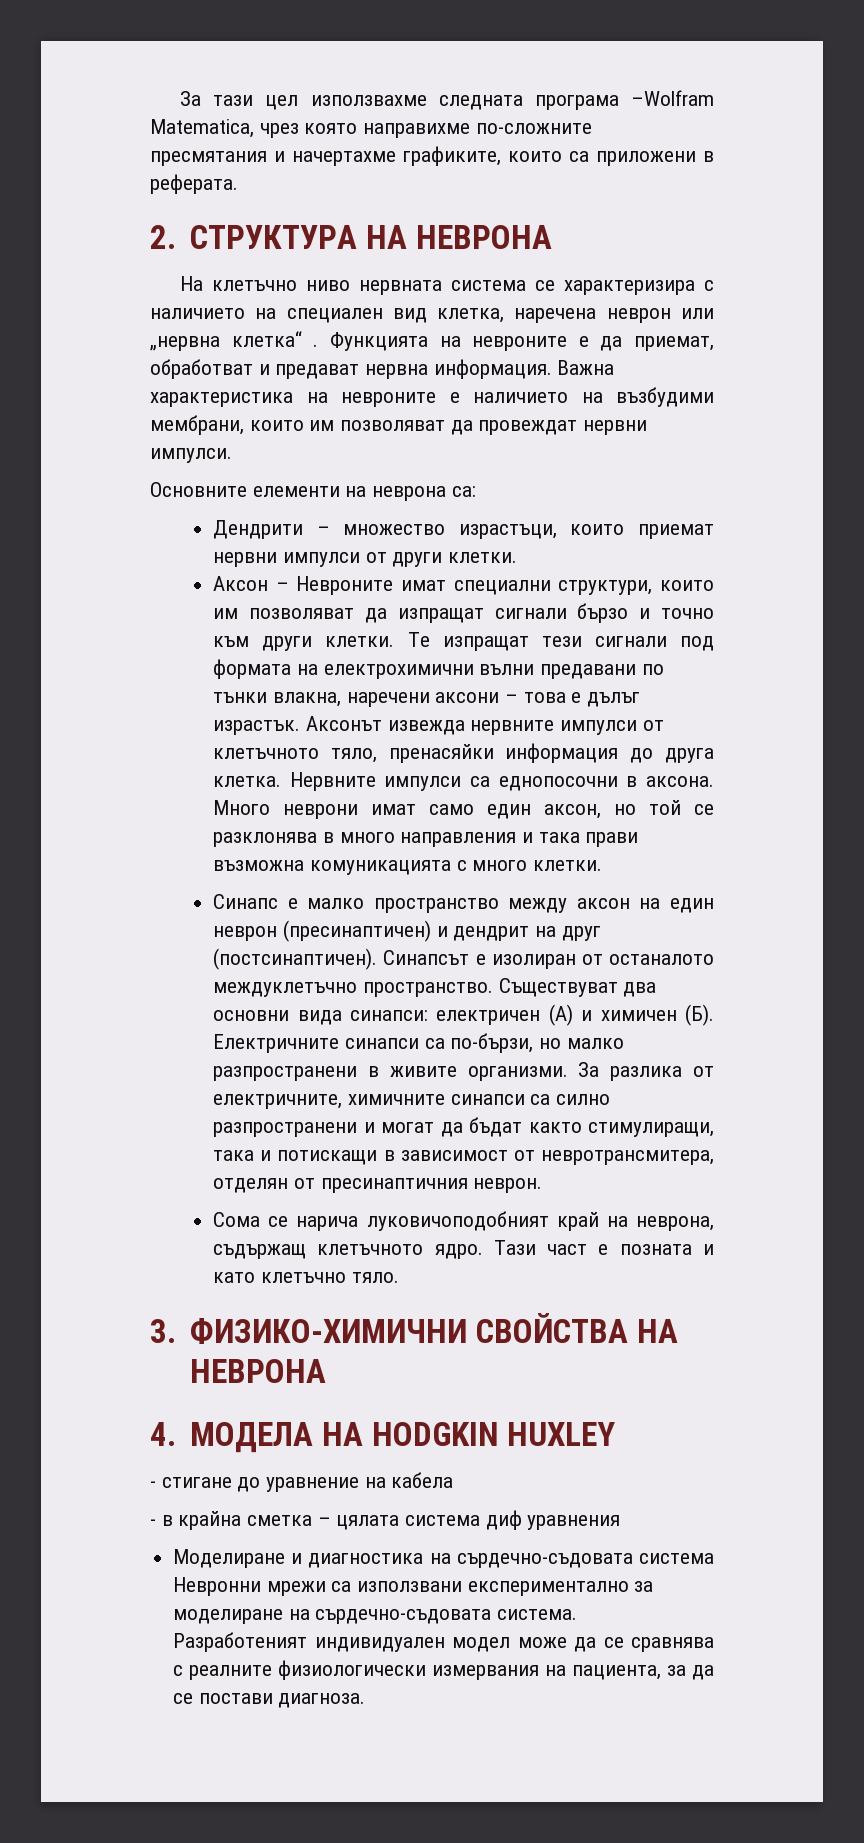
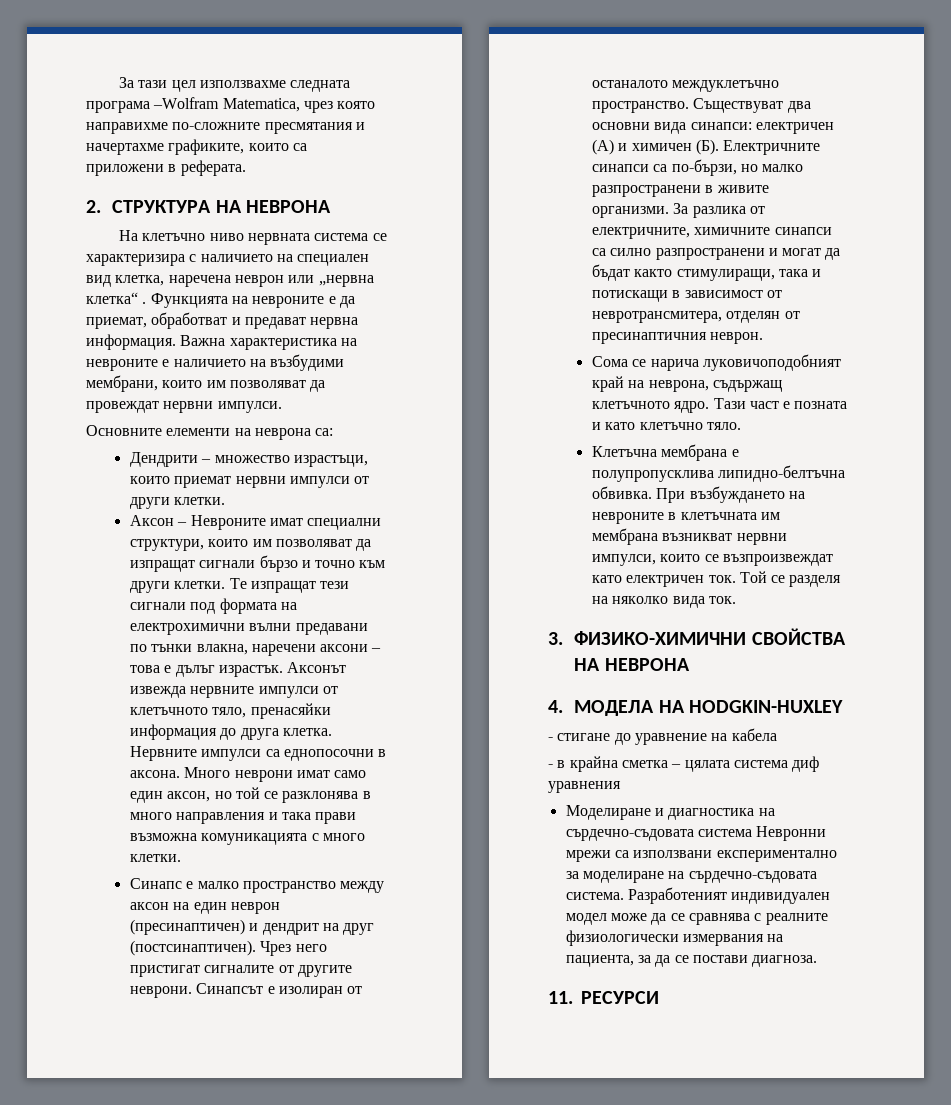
+ Чрез него пристигат сигналите от другите неврони.
+ Клетъчна мембрана е полупропусклива липидно-белтъчна обвивка. При възбуждането на невроните в клетъчната им мембрана възникват нервни импулси, които се възпроизвеждат като електричен ток. Той се разделя на няколко вида ток.
- 4. МОДЕЛА НА HODGKIN HUXLEY
+ 4. МОДЕЛА НА HODGKIN-HUXLEY
+ 11. РЕСУРСИ

